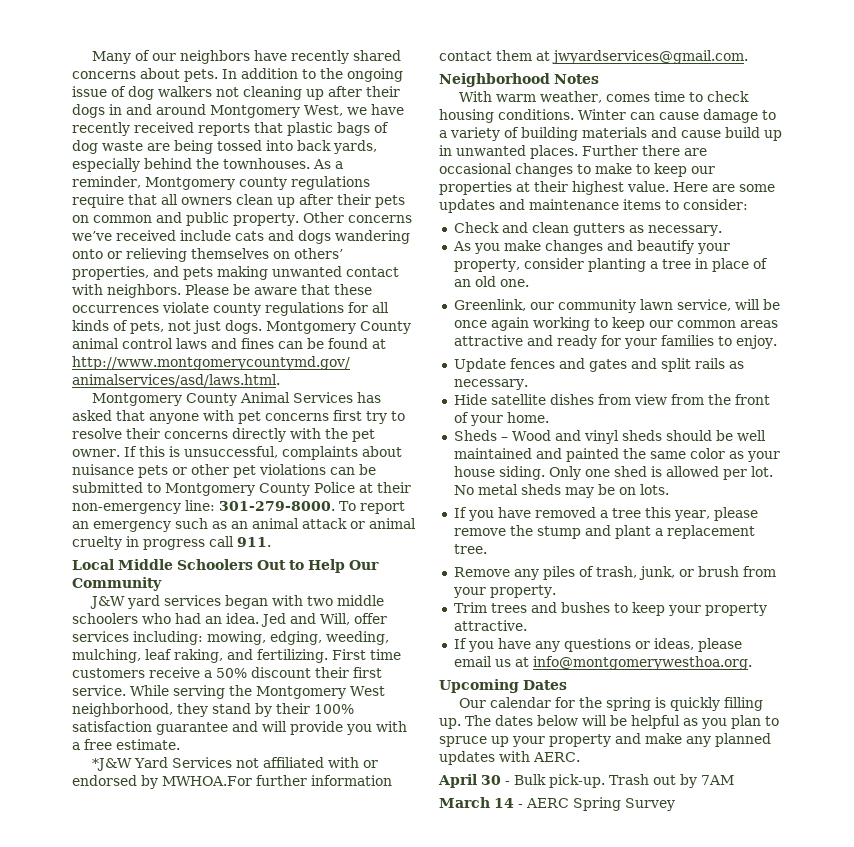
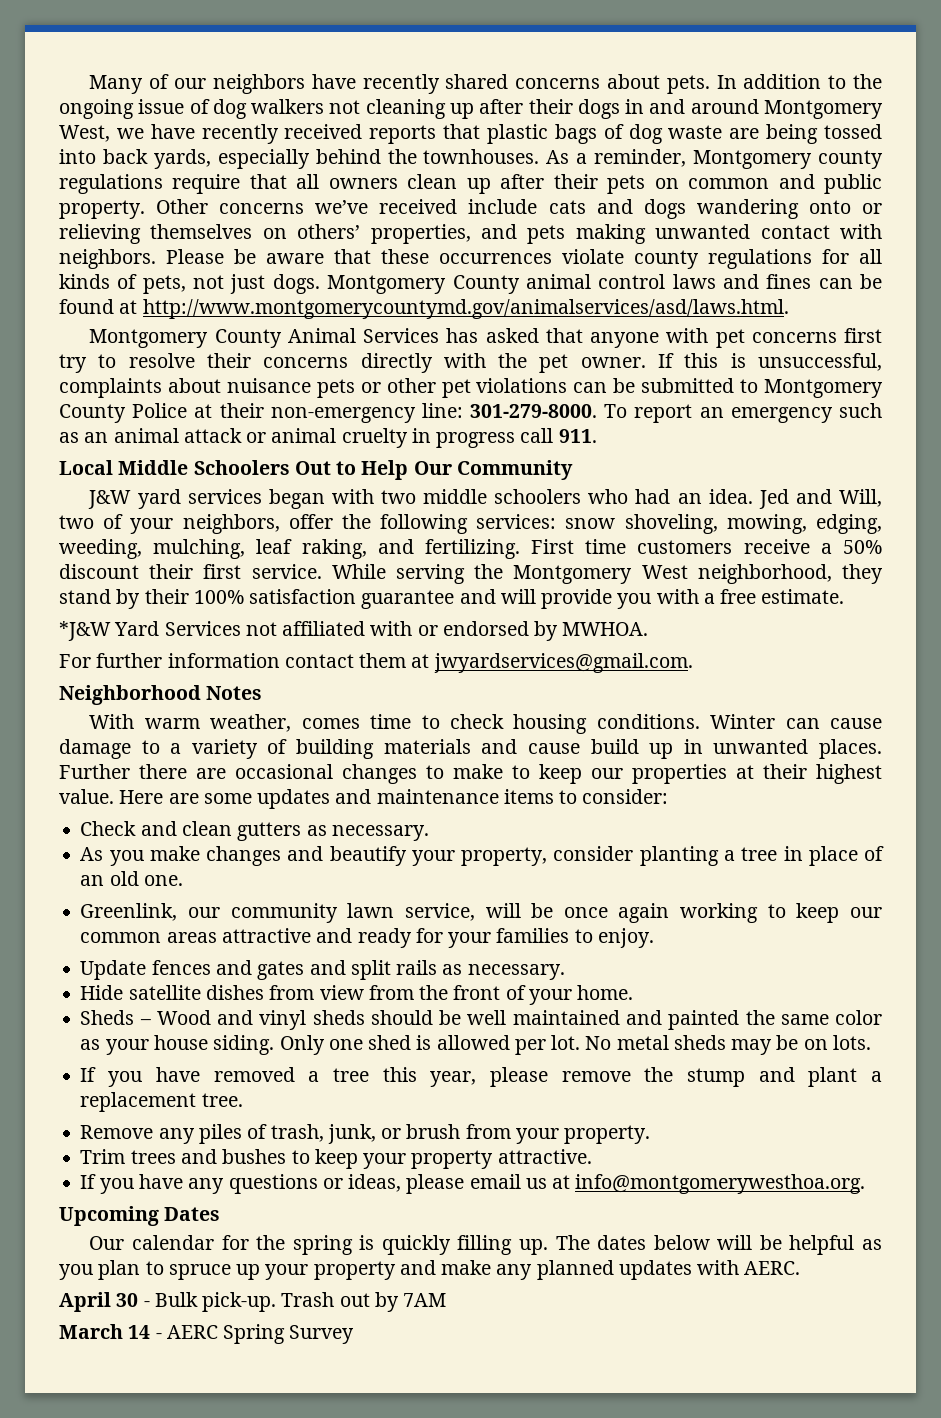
- Jed and Will, offer services including: mowing, edging, weeding, mulching, leaf raking, and fertilizing.
+ Jed and Will, two of your neighbors, offer the following services: snow shoveling, mowing, edging, weeding, mulching, leaf raking, and fertilizing.
- *J&W Yard Services not affiliated with or endorsed by MWHOA.For further information contact them at jwyardservices@gmail.com.
+ *J&W Yard Services not affiliated with or endorsed by MWHOA.
+ For further information contact them at jwyardservices@gmail.com.

